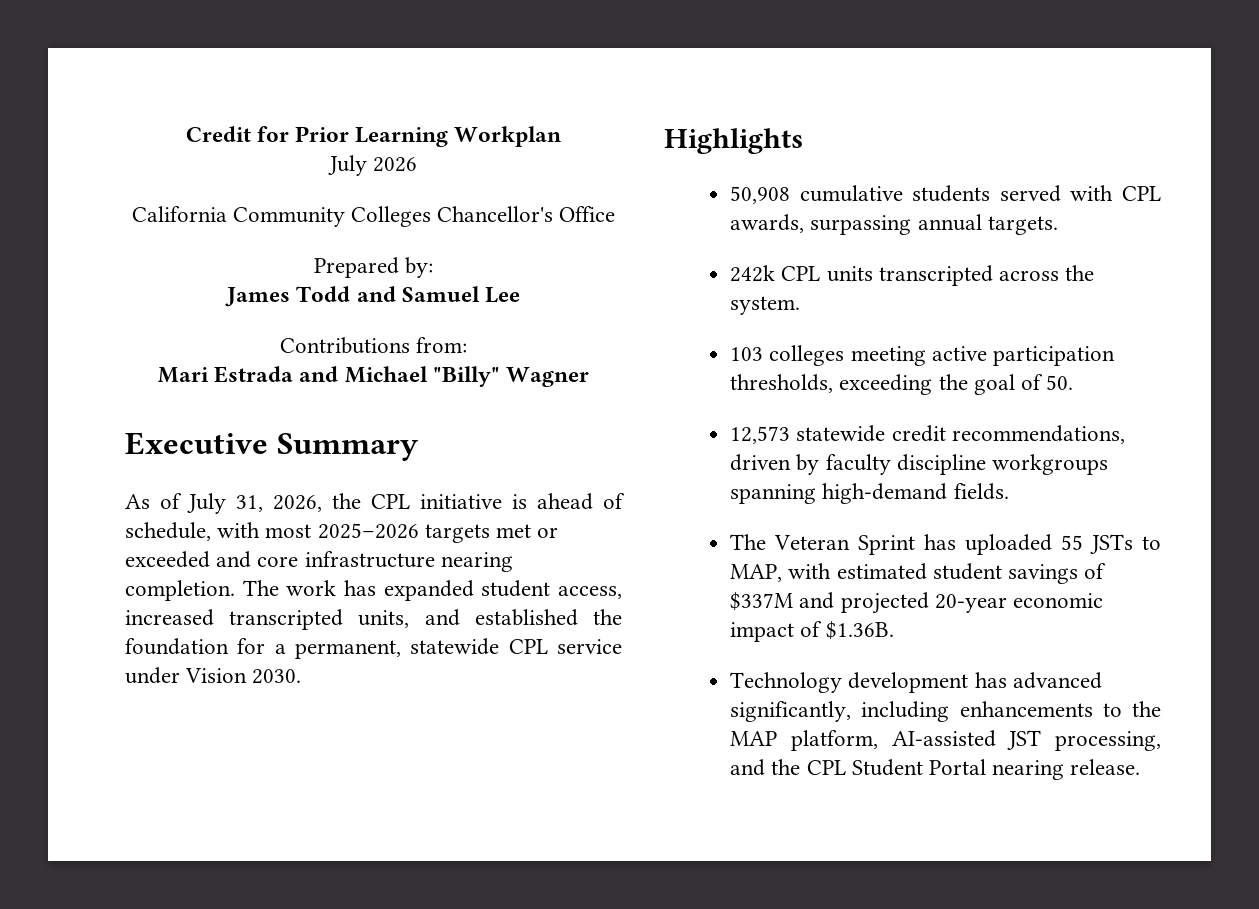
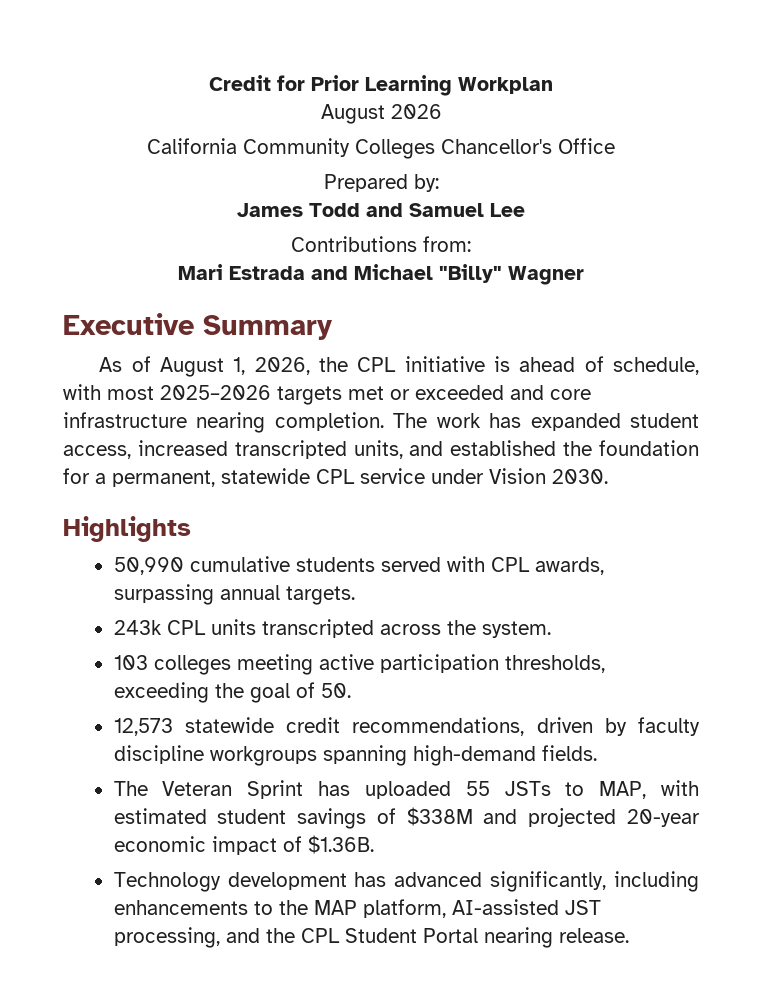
- July 2026
+ August 2026
- As of July 31, 2026, the CPL initiative is ahead of schedule, with most 2025–2026 targets met or exceeded and core infrastructure nearing completion.
+ As of August 1, 2026, the CPL initiative is ahead of schedule, with most 2025–2026 targets met or exceeded and core infrastructure nearing completion.
- 50,908 cumulative students served with CPL awards, surpassing annual targets.
+ 50,990 cumulative students served with CPL awards, surpassing annual targets.
- 242k CPL units transcripted across the system.
+ 243k CPL units transcripted across the system.
- The Veteran Sprint has uploaded 55 JSTs to MAP, with estimated student savings of $337M and projected 20-year economic impact of $1.36B.
+ The Veteran Sprint has uploaded 55 JSTs to MAP, with estimated student savings of $338M and projected 20-year economic impact of $1.36B.

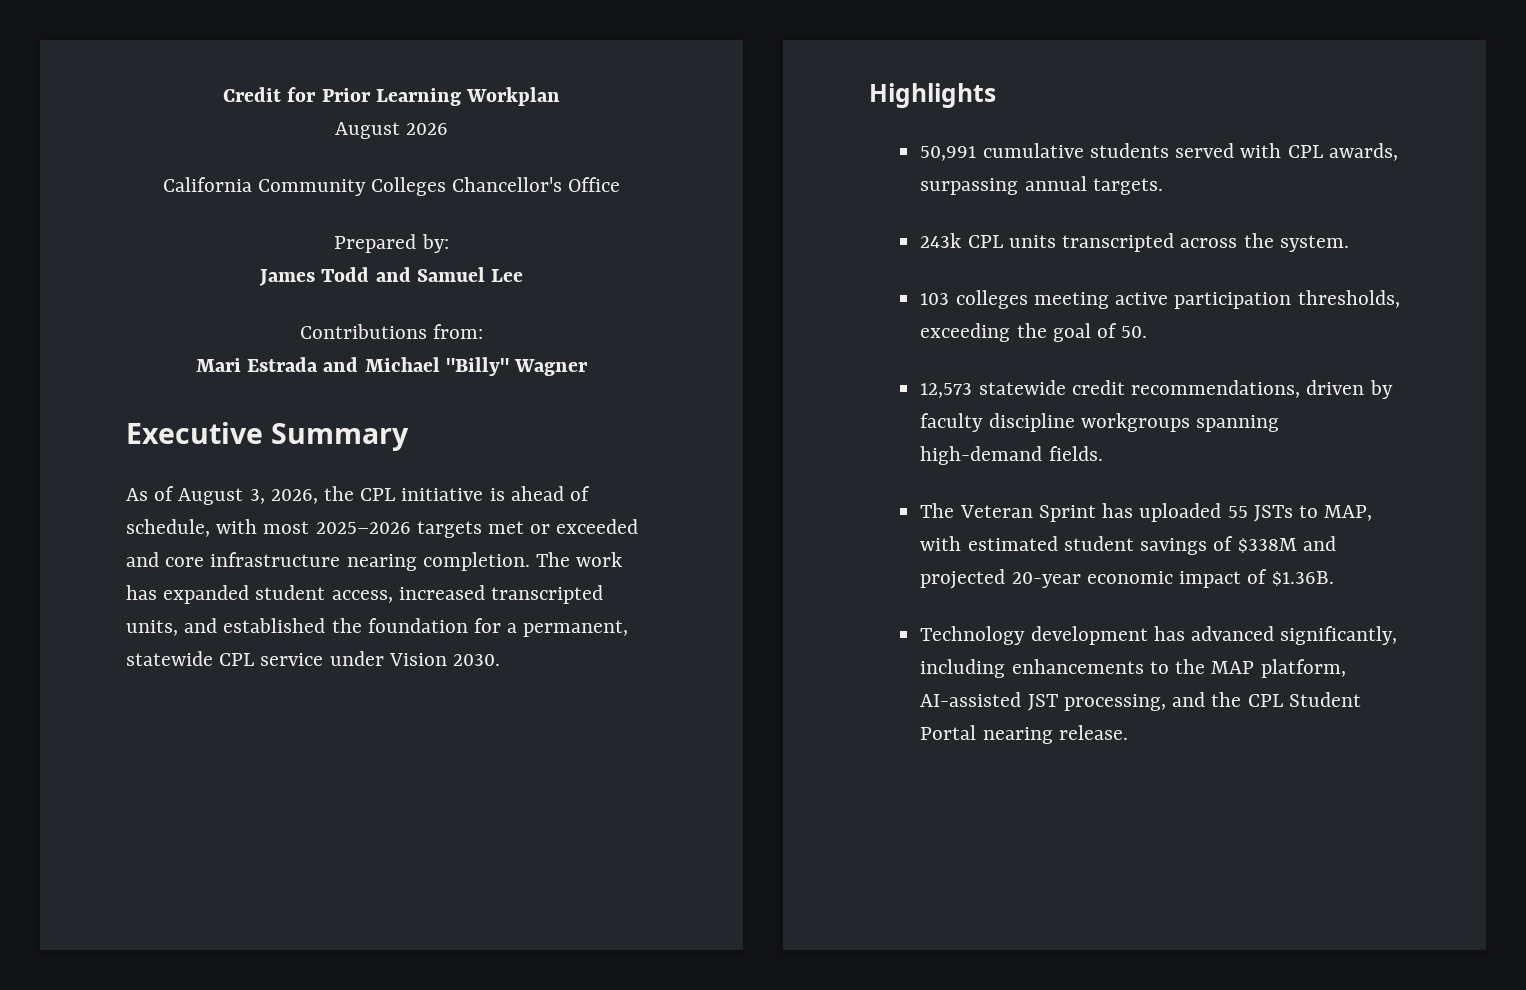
- As of August 1, 2026, the CPL initiative is ahead of schedule, with most 2025–2026 targets met or exceeded and core infrastructure nearing completion.
+ As of August 3, 2026, the CPL initiative is ahead of schedule, with most 2025–2026 targets met or exceeded and core infrastructure nearing completion.
- 50,990 cumulative students served with CPL awards, surpassing annual targets.
+ 50,991 cumulative students served with CPL awards, surpassing annual targets.

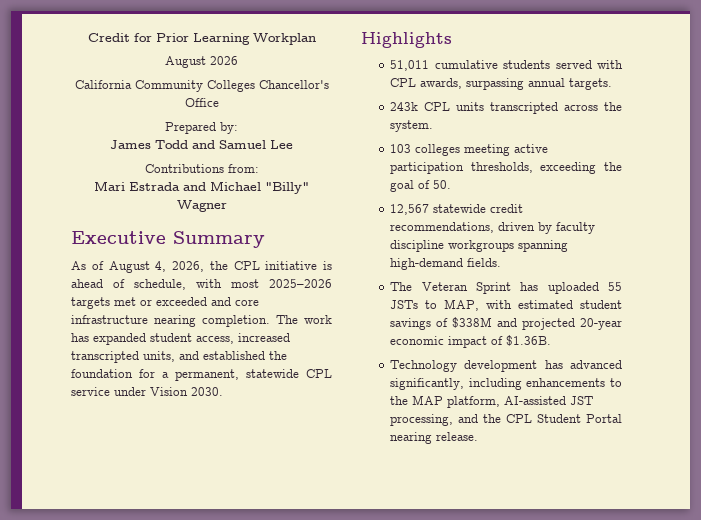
- As of August 3, 2026, the CPL initiative is ahead of schedule, with most 2025–2026 targets met or exceeded and core infrastructure nearing completion.
+ As of August 4, 2026, the CPL initiative is ahead of schedule, with most 2025–2026 targets met or exceeded and core infrastructure nearing completion.
- 50,991 cumulative students served with CPL awards, surpassing annual targets.
+ 51,011 cumulative students served with CPL awards, surpassing annual targets.
- 12,573 statewide credit recommendations, driven by faculty discipline workgroups spanning high-demand fields.
+ 12,567 statewide credit recommendations, driven by faculty discipline workgroups spanning high-demand fields.

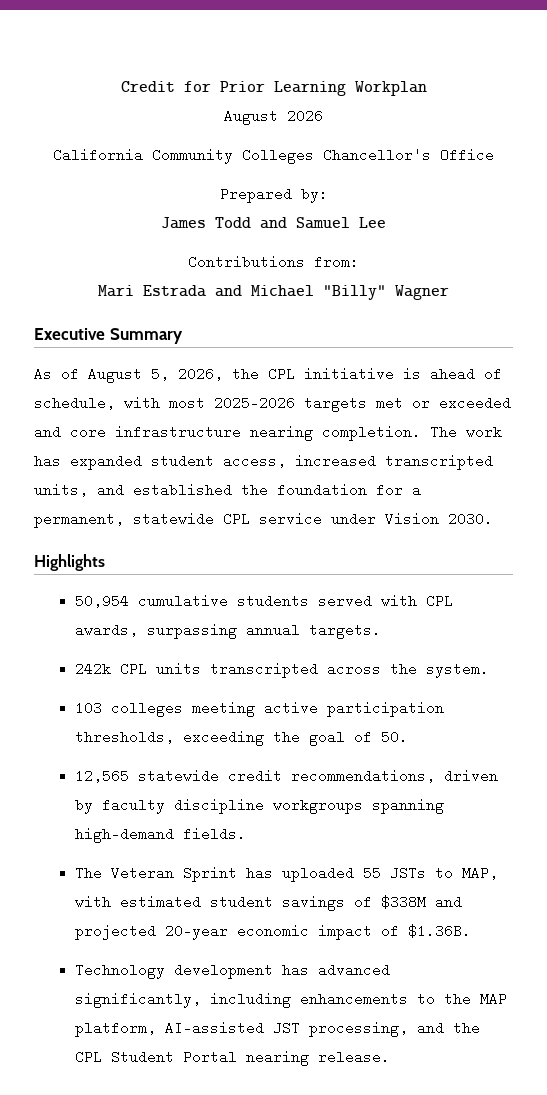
- As of August 4, 2026, the CPL initiative is ahead of schedule, with most 2025–2026 targets met or exceeded and core infrastructure nearing completion.
+ As of August 5, 2026, the CPL initiative is ahead of schedule, with most 2025–2026 targets met or exceeded and core infrastructure nearing completion.
- 51,011 cumulative students served with CPL awards, surpassing annual targets.
+ 50,954 cumulative students served with CPL awards, surpassing annual targets.
- 243k CPL units transcripted across the system.
+ 242k CPL units transcripted across the system.
- 12,567 statewide credit recommendations, driven by faculty discipline workgroups spanning high-demand fields.
+ 12,565 statewide credit recommendations, driven by faculty discipline workgroups spanning high-demand fields.

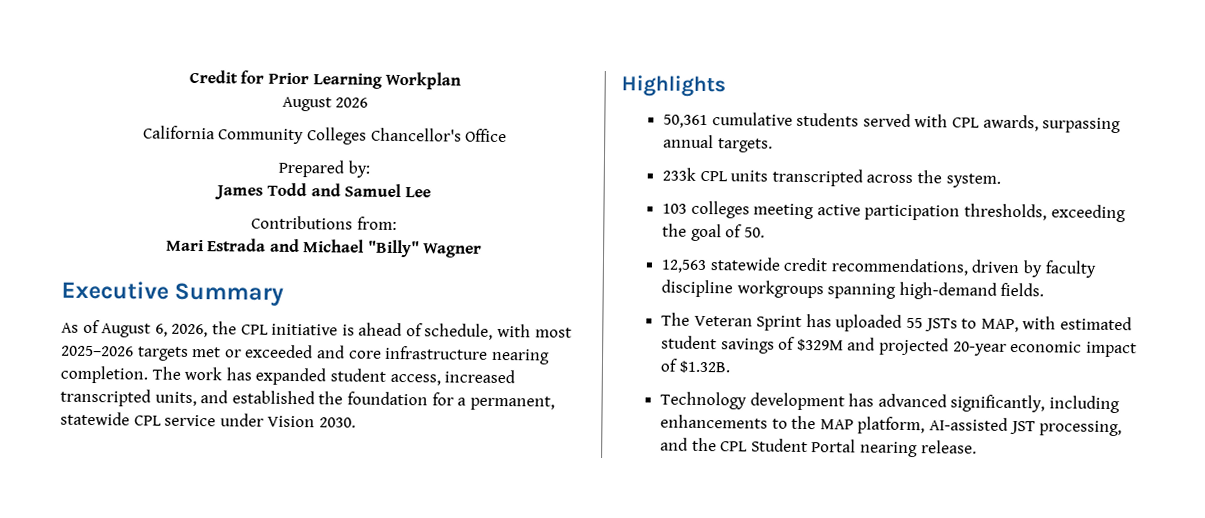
- As of August 5, 2026, the CPL initiative is ahead of schedule, with most 2025–2026 targets met or exceeded and core infrastructure nearing completion.
+ As of August 6, 2026, the CPL initiative is ahead of schedule, with most 2025–2026 targets met or exceeded and core infrastructure nearing completion.
- 50,954 cumulative students served with CPL awards, surpassing annual targets.
+ 50,361 cumulative students served with CPL awards, surpassing annual targets.
- 242k CPL units transcripted across the system.
+ 233k CPL units transcripted across the system.
- 12,565 statewide credit recommendations, driven by faculty discipline workgroups spanning high-demand fields.
+ 12,563 statewide credit recommendations, driven by faculty discipline workgroups spanning high-demand fields.
- The Veteran Sprint has uploaded 55 JSTs to MAP, with estimated student savings of $338M and projected 20-year economic impact of $1.36B.
+ The Veteran Sprint has uploaded 55 JSTs to MAP, with estimated student savings of $329M and projected 20-year economic impact of $1.32B.

